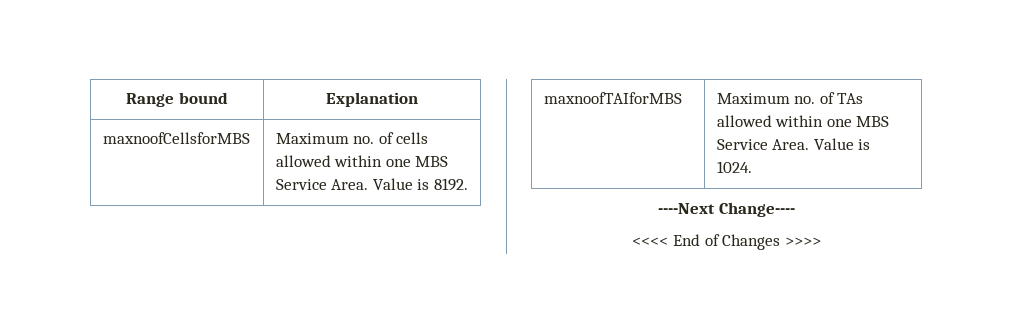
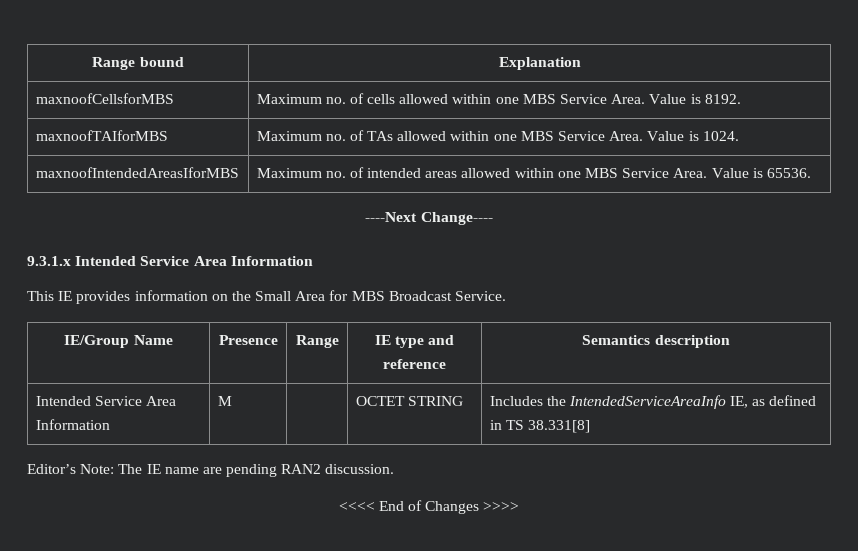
+ maxnoofIntendedAreasIforMBS | Maximum no. of intended areas allowed within one MBS Service Area. Value is 65536.
  ----Next Change----
+ 9.3.1.x Intended Service Area Information
+ This IE provides information on the Small Area for MBS Broadcast Service.
+ IE/Group Name | Presence | Range | IE type and reference | Semantics description
+ Intended Service Area Information | M | | OCTET STRING | Includes the IntendedServiceAreaInfo IE, as defined in TS 38.331[8]
+ Editor’s Note: The IE name are pending RAN2 discussion.

